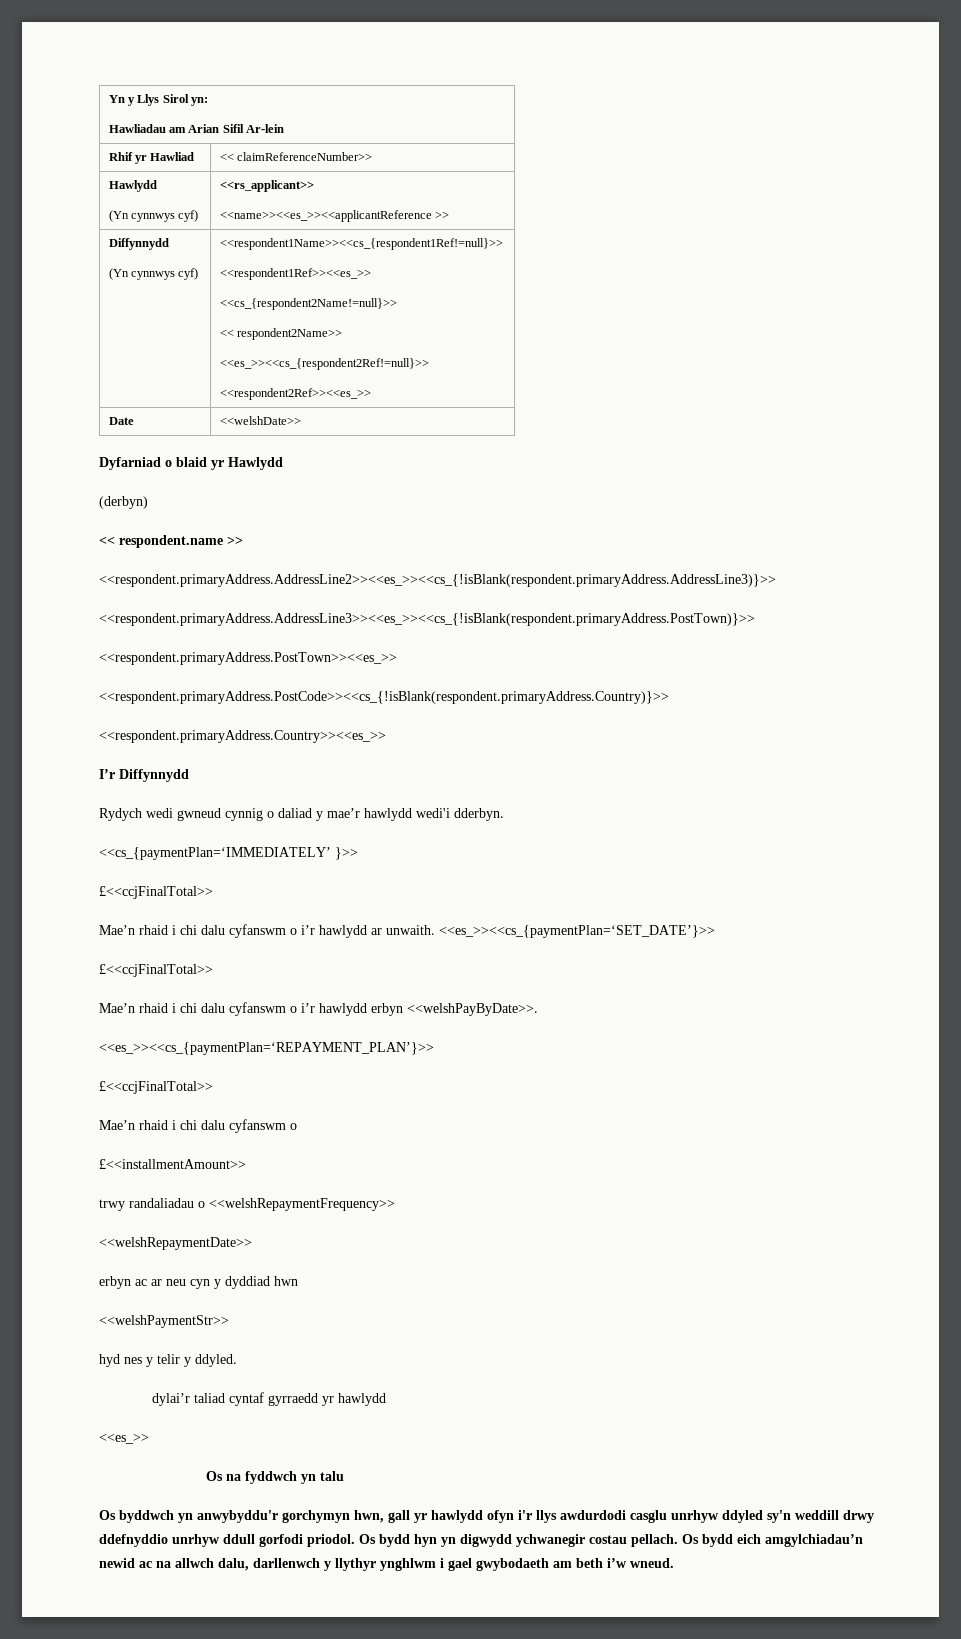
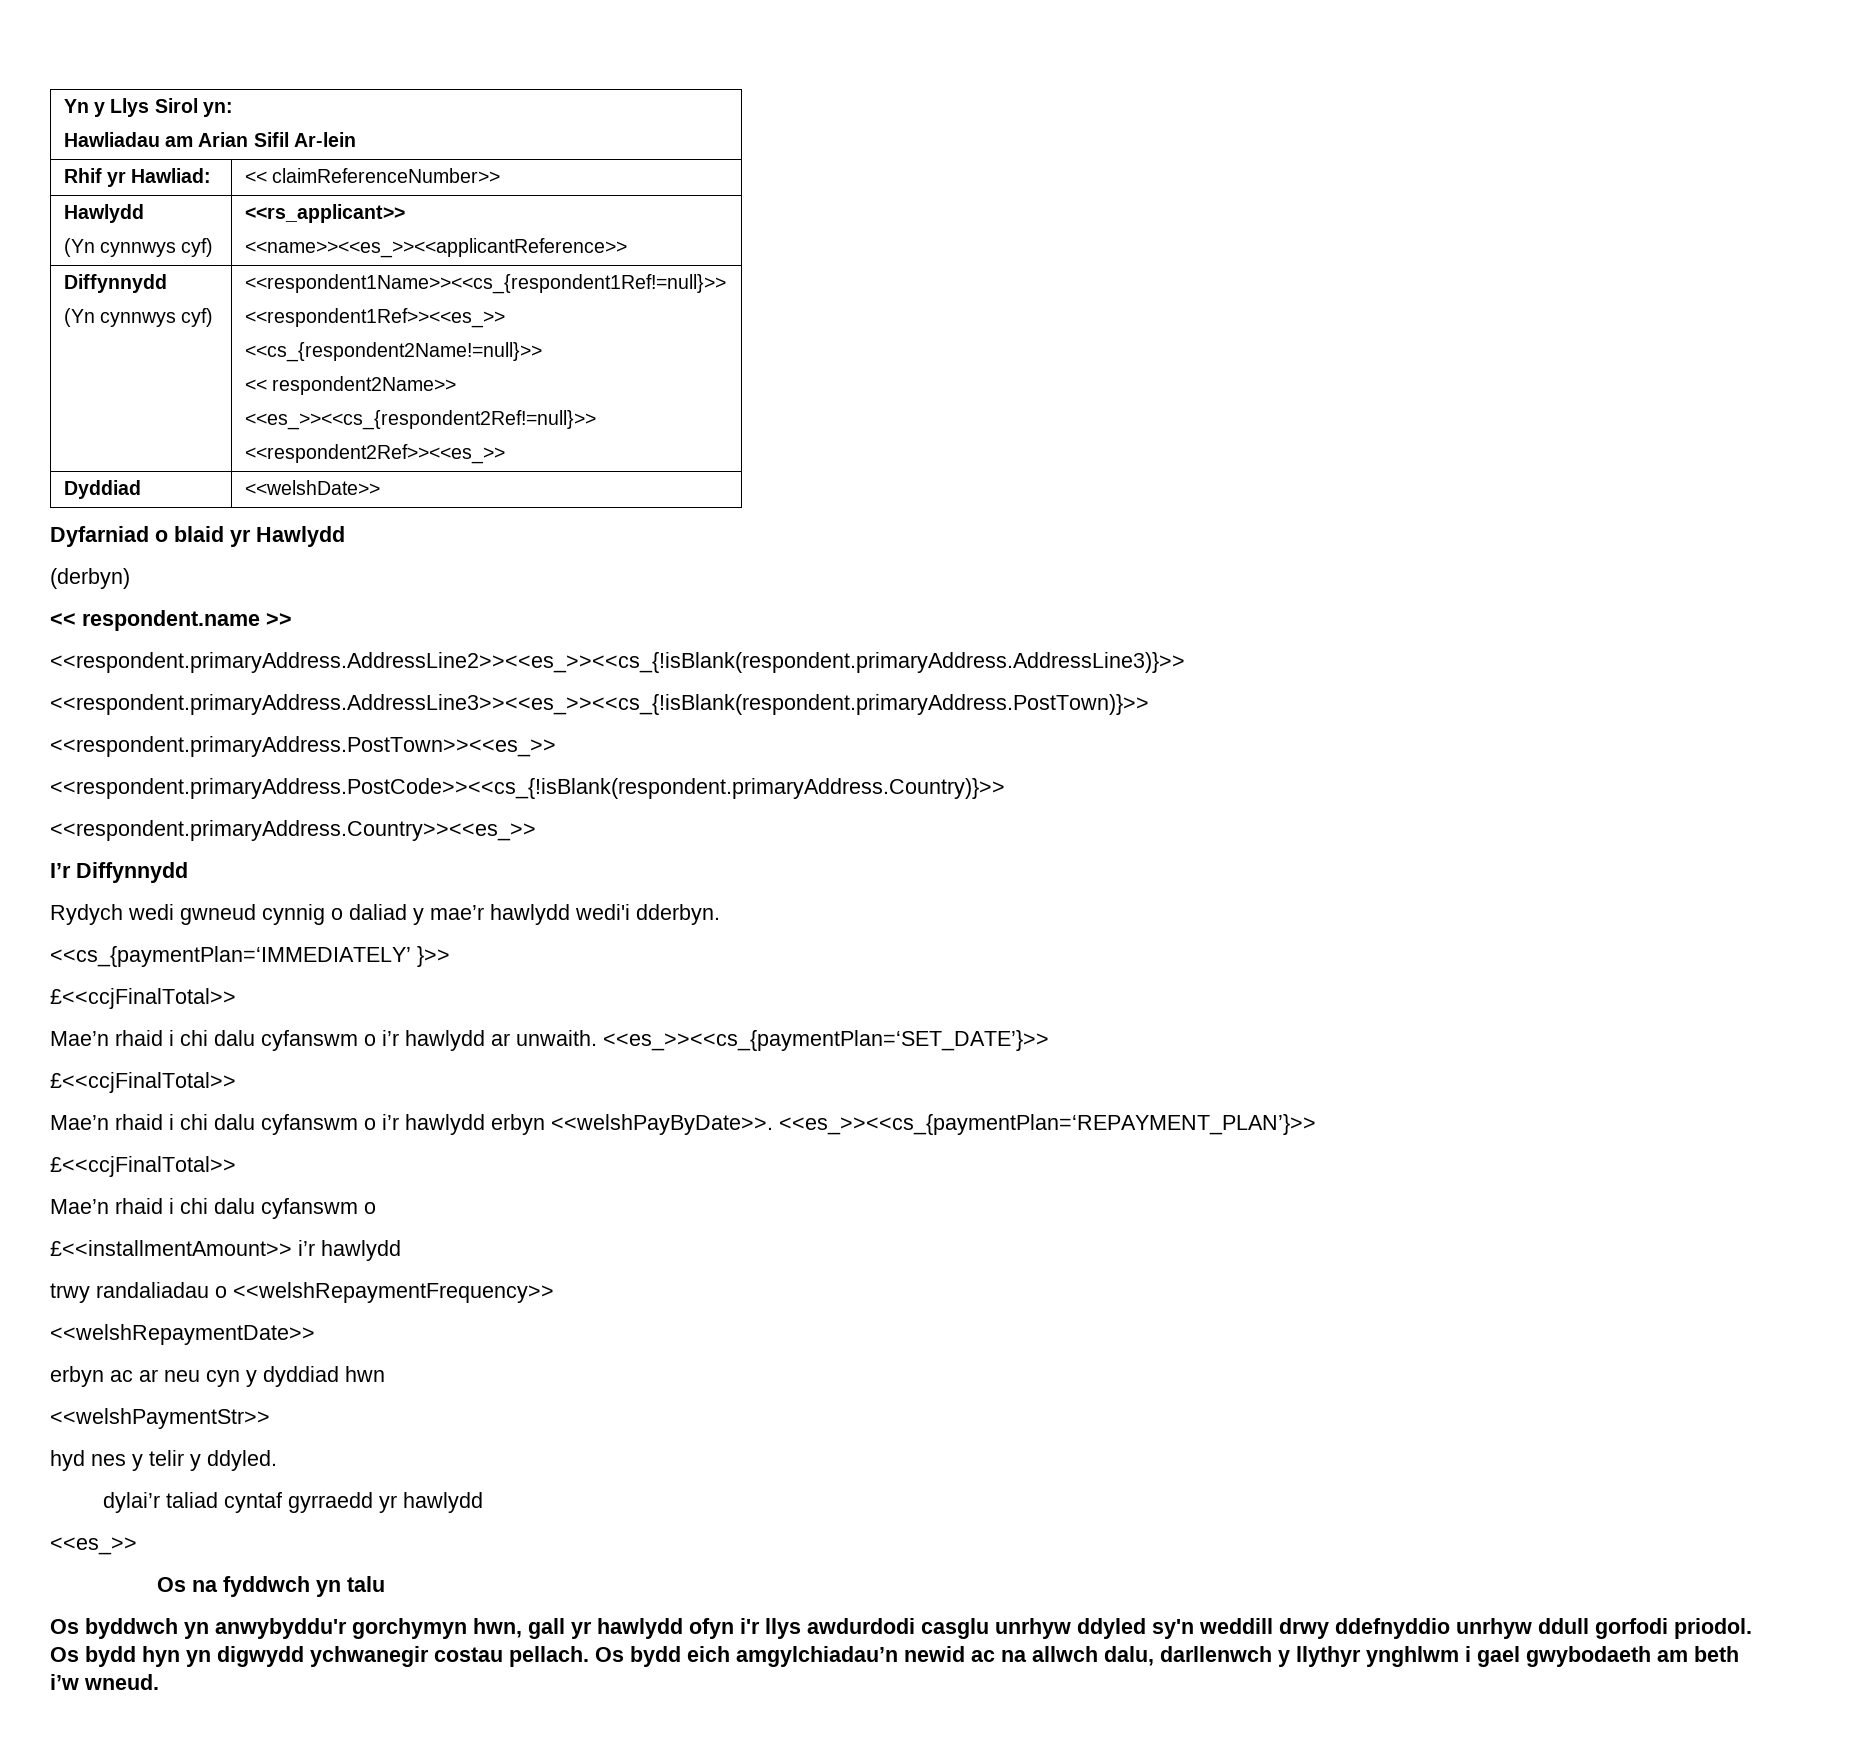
- Rhif yr Hawliad | << claimReferenceNumber>>
+ Rhif yr Hawliad: | << claimReferenceNumber>>
  Hawlydd
  (Yn cynnwys cyf) | <<rs_applicant>>
- <<name>><<es_>><<applicantReference >>
+ <<name>><<es_>><<applicantReference>>
- Date | <<welshDate>>
+ Dyddiad | <<welshDate>>
- Mae’n rhaid i chi dalu cyfanswm o i’r hawlydd erbyn <<welshPayByDate>>.
- <<es_>><<cs_{paymentPlan=‘REPAYMENT_PLAN’}>>
+ Mae’n rhaid i chi dalu cyfanswm o i’r hawlydd erbyn <<welshPayByDate>>. <<es_>><<cs_{paymentPlan=‘REPAYMENT_PLAN’}>>
- £<<installmentAmount>>
+ £<<installmentAmount>> i’r hawlydd

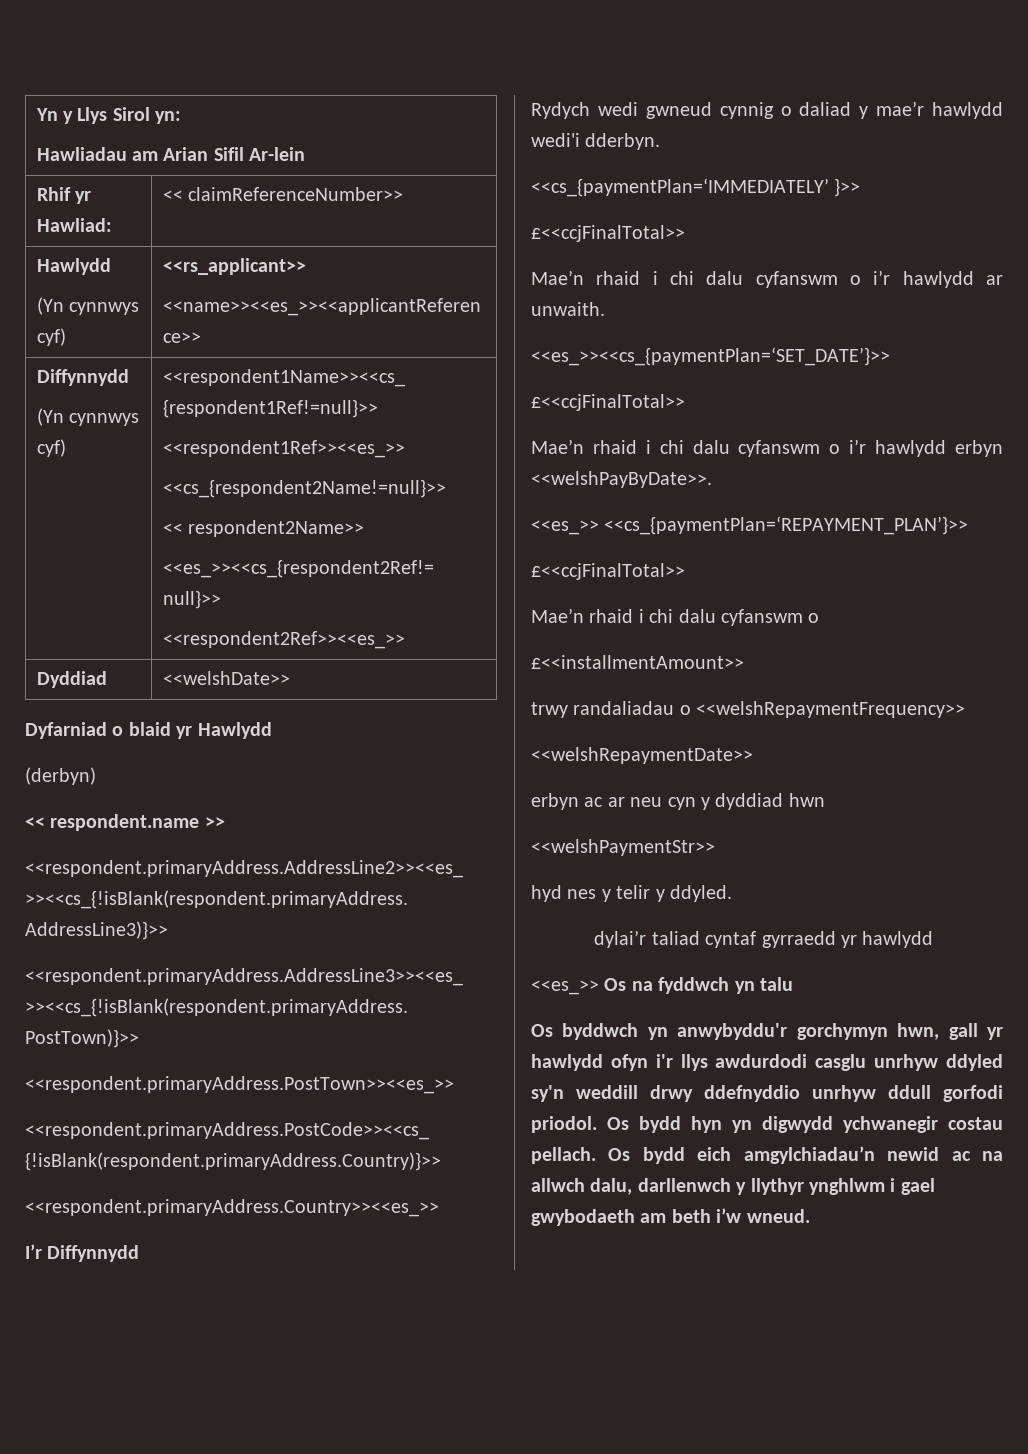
- Mae’n rhaid i chi dalu cyfanswm o i’r hawlydd ar unwaith. <<es_>><<cs_{paymentPlan=‘SET_DATE’}>>
+ Mae’n rhaid i chi dalu cyfanswm o i’r hawlydd ar unwaith.
+ <<es_>><<cs_{paymentPlan=‘SET_DATE’}>>
- Mae’n rhaid i chi dalu cyfanswm o i’r hawlydd erbyn <<welshPayByDate>>. <<es_>><<cs_{paymentPlan=‘REPAYMENT_PLAN’}>>
+ Mae’n rhaid i chi dalu cyfanswm o i’r hawlydd erbyn <<welshPayByDate>>.
+ <<es_>> <<cs_{paymentPlan=‘REPAYMENT_PLAN’}>>
- £<<installmentAmount>> i’r hawlydd
+ £<<installmentAmount>>
- <<es_>>
- Os na fyddwch yn talu
+ <<es_>> Os na fyddwch yn talu

